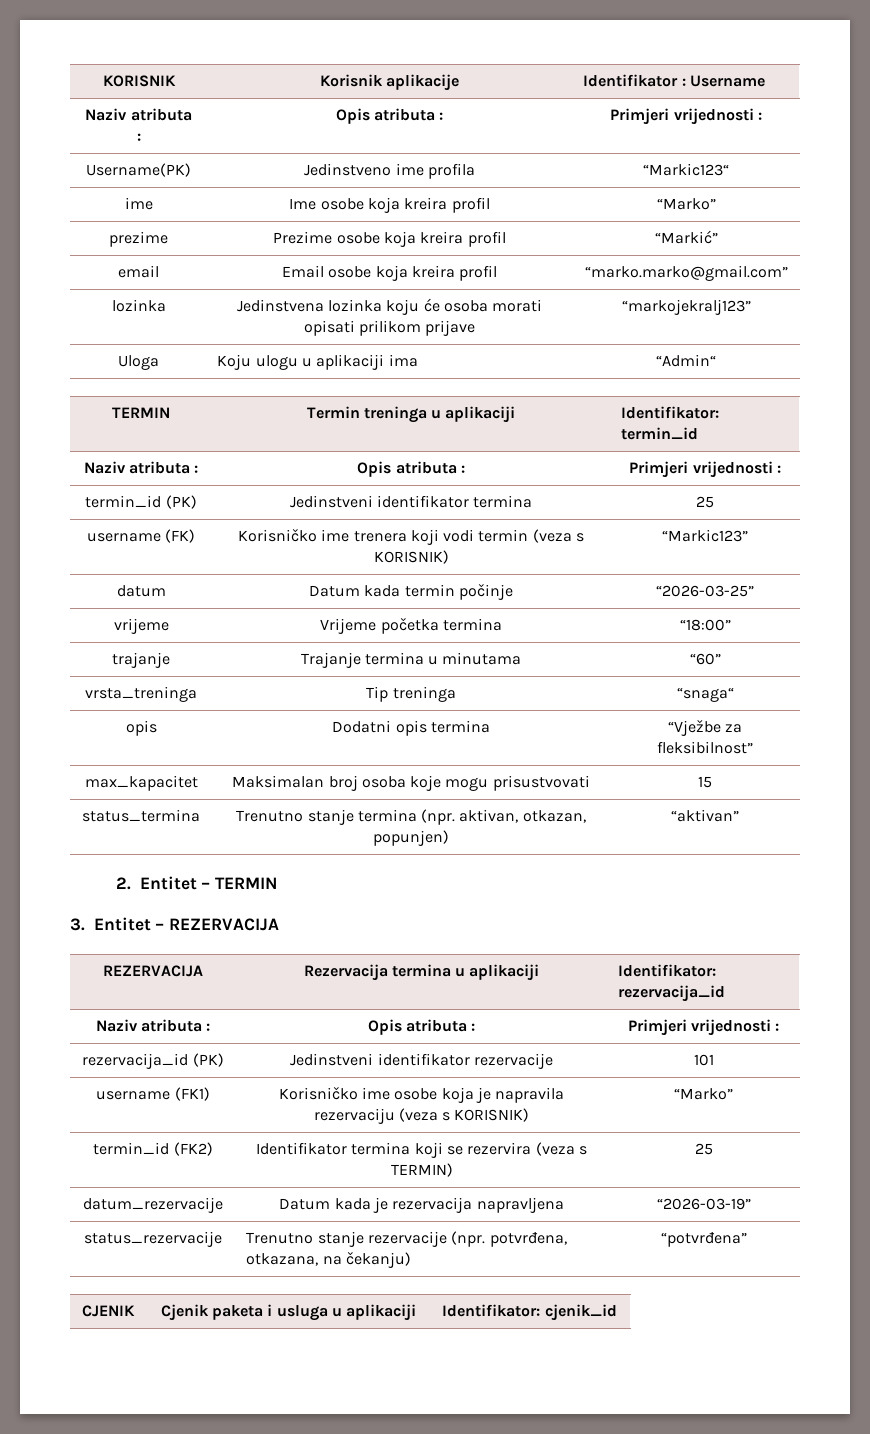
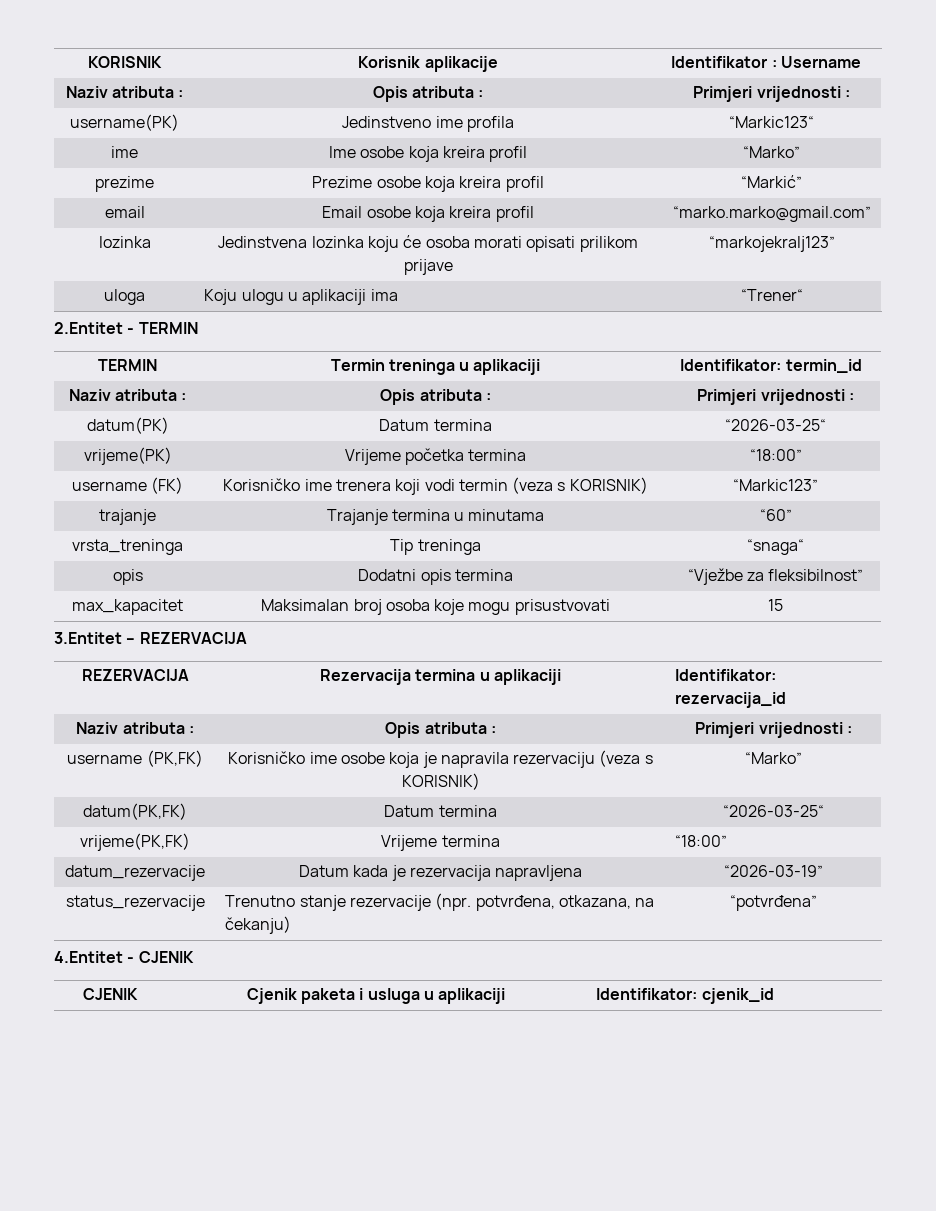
- Username(PK) | Jedinstveno ime profila | “Markic123“
+ username(PK) | Jedinstveno ime profila | “Markic123“
- Uloga | Koju ulogu u aplikaciji ima | “Admin“
+ uloga | Koju ulogu u aplikaciji ima | “Trener“
+ 2.Entitet - TERMIN
- termin_id (PK) | Jedinstveni identifikator termina | 25
+ datum(PK) | Datum termina | “2026-03-25“
+ vrijeme(PK) | Vrijeme početka termina | “18:00”
- datum | Datum kada termin počinje | “2026-03-25”
- vrijeme | Vrijeme početka termina | “18:00”
- status_termina | Trenutno stanje termina (npr. aktivan, otkazan, popunjen) | “aktivan”
- 2. Entitet – TERMIN
- 3. Entitet – REZERVACIJA
+ 3.Entitet – REZERVACIJA
- rezervacija_id (PK) | Jedinstveni identifikator rezervacije | 101
- username (FK1) | Korisničko ime osobe koja je napravila rezervaciju (veza s KORISNIK) | “Marko”
+ username (PK,FK) | Korisničko ime osobe koja je napravila rezervaciju (veza s KORISNIK) | “Marko”
- termin_id (FK2) | Identifikator termina koji se rezervira (veza s TERMIN) | 25
+ datum(PK,FK) | Datum termina | “2026-03-25“
+ vrijeme(PK,FK) | Vrijeme termina | “18:00”
+ 4.Entitet - CJENIK

